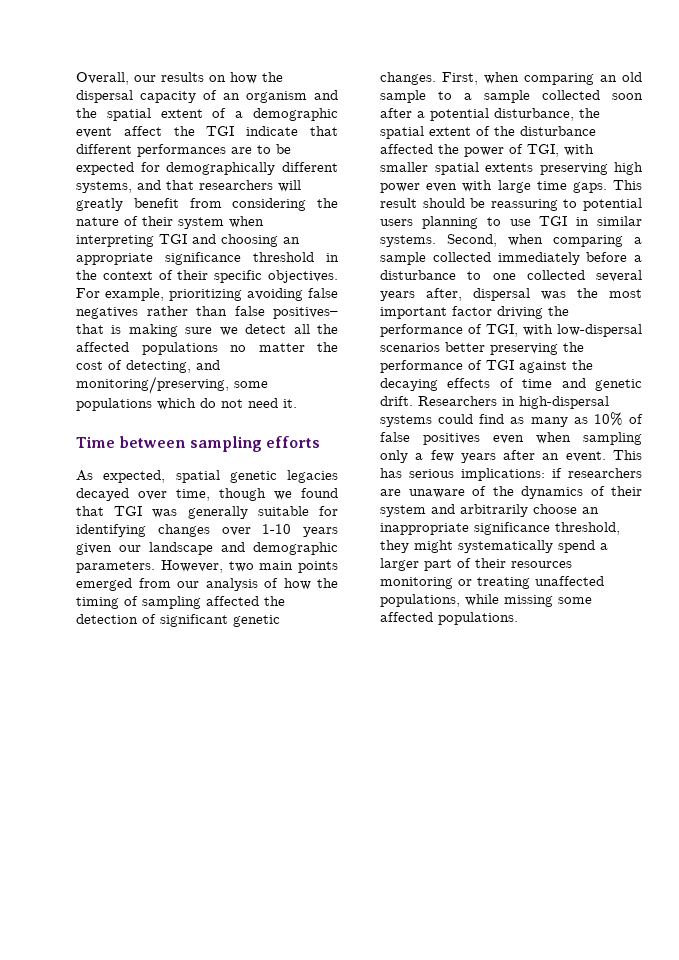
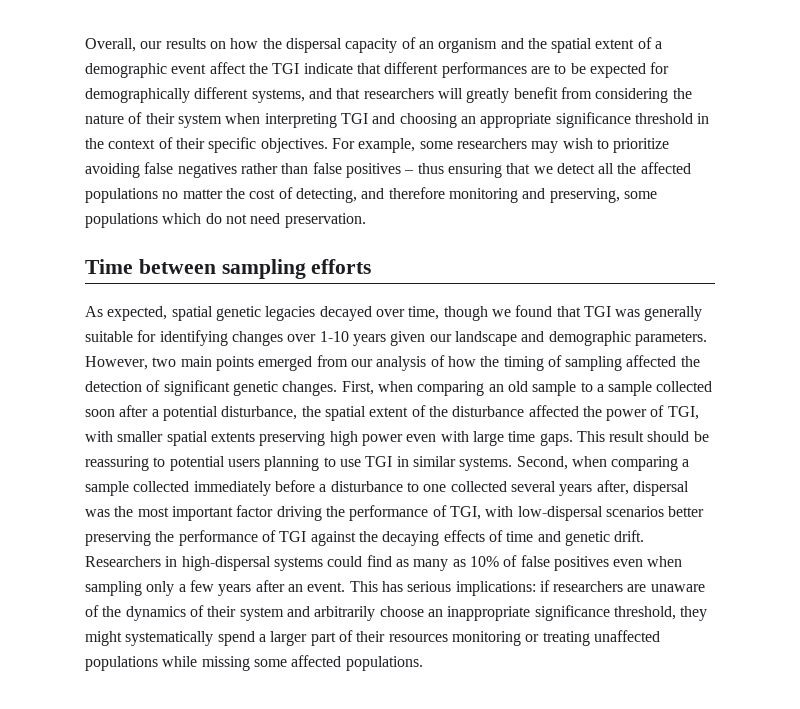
- For example, prioritizing avoiding false negatives rather than false positives– that is making sure we detect all the affected populations no matter the cost of detecting, and monitoring/preserving, some populations which do not need it.
+ For example, some researchers may wish to prioritize avoiding false negatives rather than false positives – thus ensuring that we detect all the affected populations no matter the cost of detecting, and therefore monitoring and preserving, some populations which do not need preservation.
- This has serious implications: if researchers are unaware of the dynamics of their system and arbitrarily choose an inappropriate significance threshold, they might systematically spend a larger part of their resources monitoring or treating unaffected populations, while missing some affected populations.
+ This has serious implications: if researchers are unaware of the dynamics of their system and arbitrarily choose an inappropriate significance threshold, they might systematically spend a larger part of their resources monitoring or treating unaffected populations while missing some affected populations.

